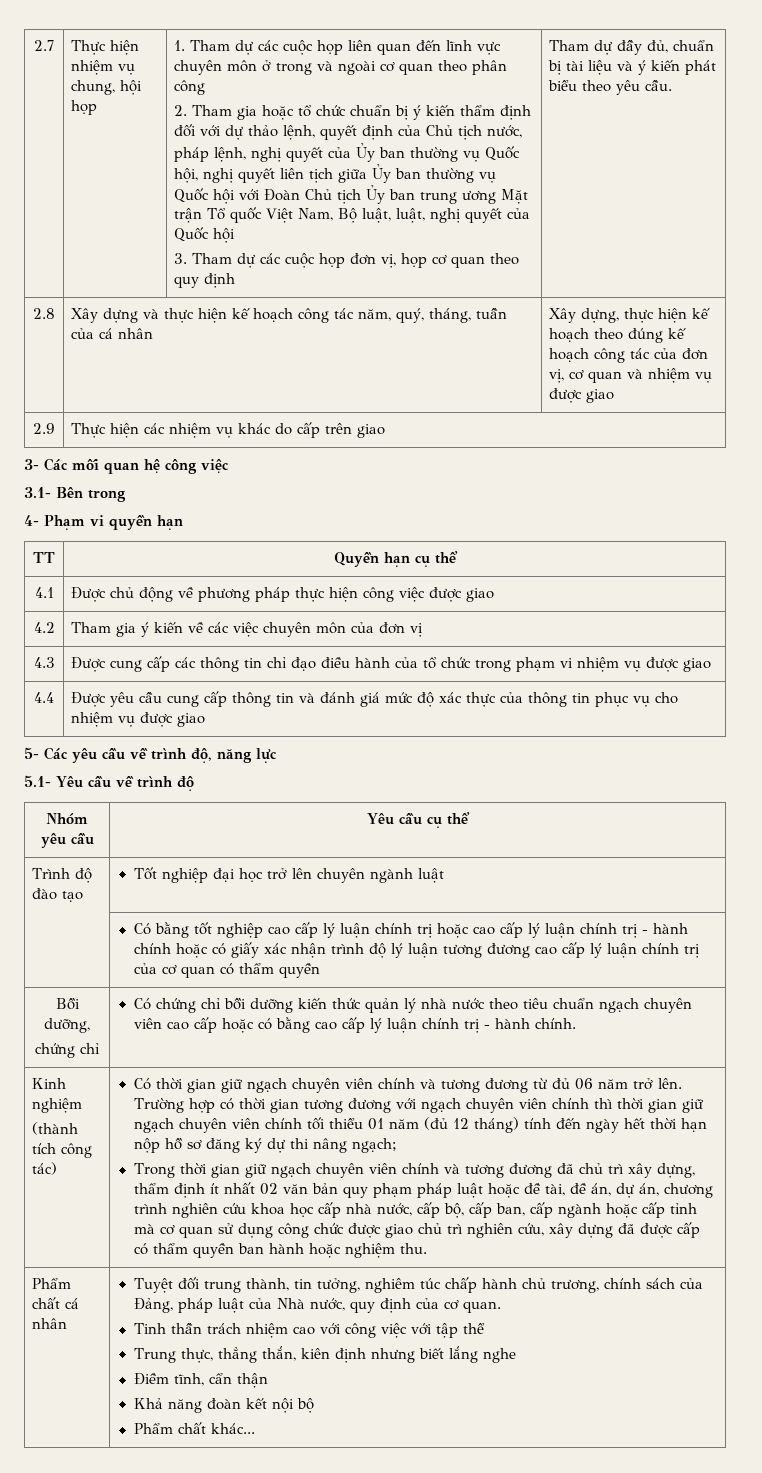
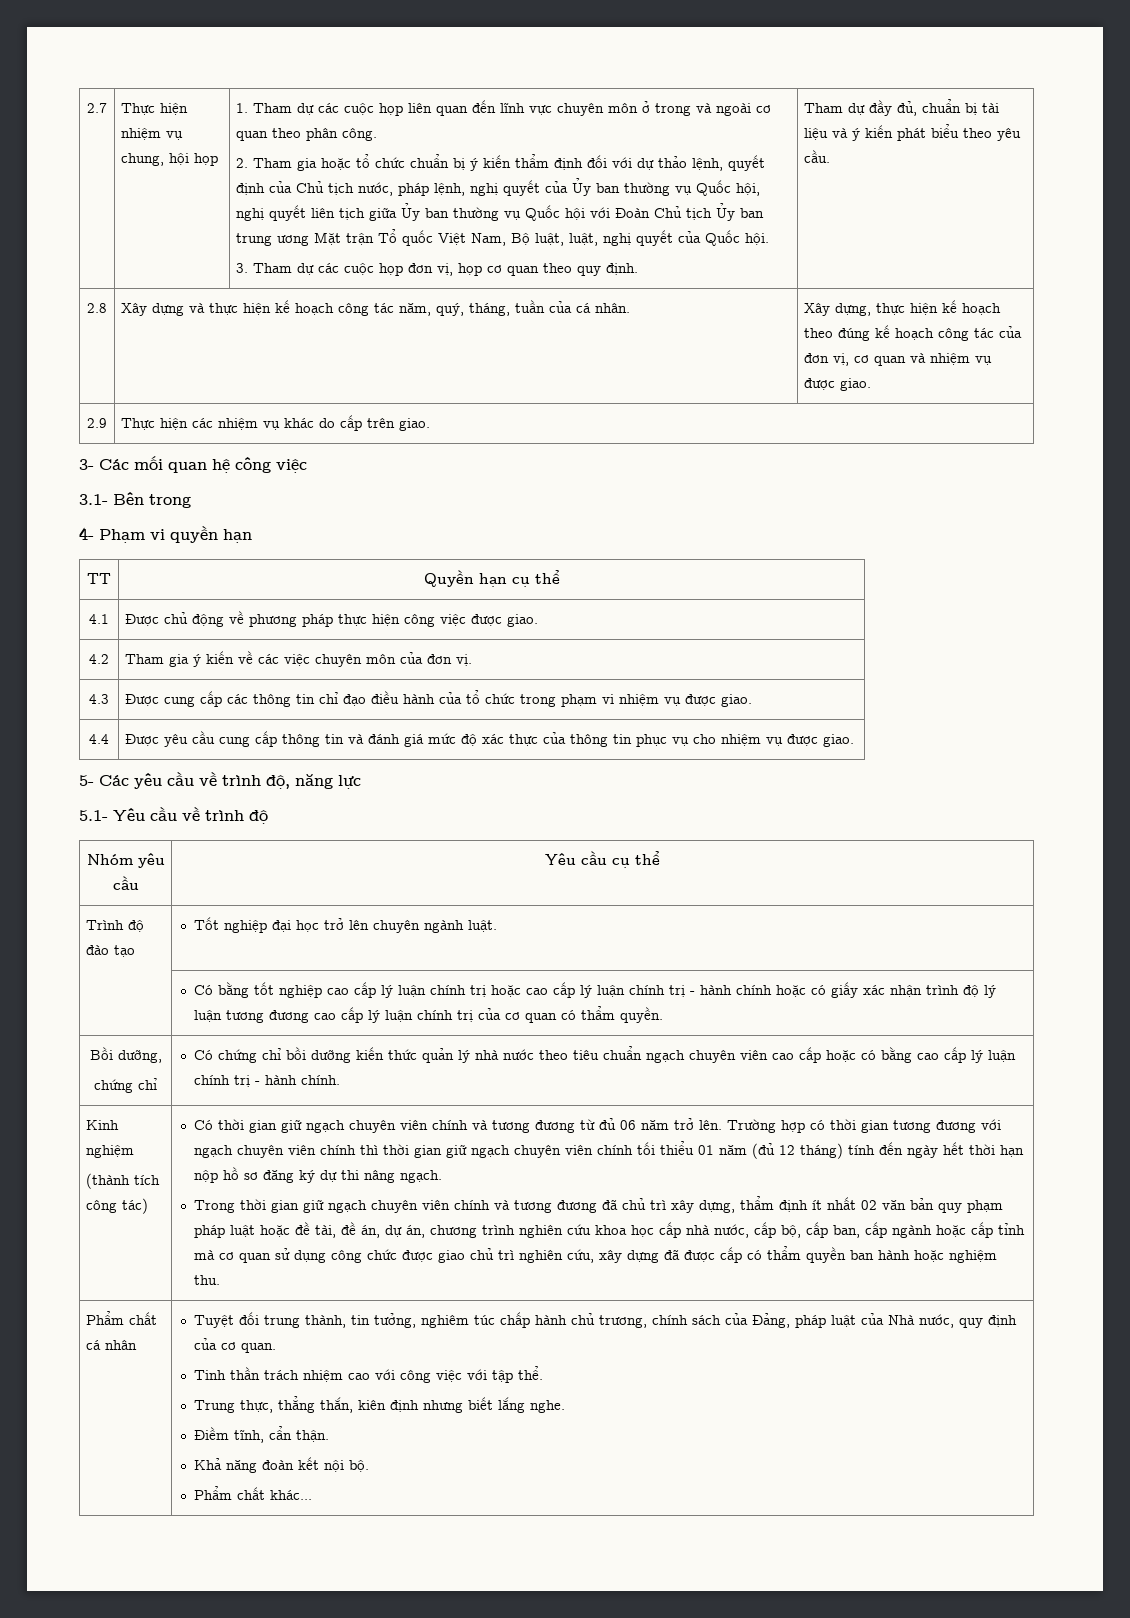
- 1. Tham dự các cuộc họp liên quan đến lĩnh vực chuyên môn ở trong và ngoài cơ quan theo phân công
+ 1. Tham dự các cuộc họp liên quan đến lĩnh vực chuyên môn ở trong và ngoài cơ quan theo phân công.
- 2. Tham gia hoặc tổ chức chuẩn bị ý kiến thẩm định đối với dự thảo lệnh, quyết định của Chủ tịch nước, pháp lệnh, nghị quyết của Ủy ban thường vụ Quốc hội, nghị quyết liên tịch giữa Ủy ban thường vụ Quốc hội với Đoàn Chủ tịch Ủy ban trung ương Mặt trận Tổ quốc Việt Nam, Bộ luật, luật, nghị quyết của Quốc hội
+ 2. Tham gia hoặc tổ chức chuẩn bị ý kiến thẩm định đối với dự thảo lệnh, quyết định của Chủ tịch nước, pháp lệnh, nghị quyết của Ủy ban thường vụ Quốc hội, nghị quyết liên tịch giữa Ủy ban thường vụ Quốc hội với Đoàn Chủ tịch Ủy ban trung ương Mặt trận Tổ quốc Việt Nam, Bộ luật, luật, nghị quyết của Quốc hội.
- 3. Tham dự các cuộc họp đơn vị, họp cơ quan theo quy định
+ 3. Tham dự các cuộc họp đơn vị, họp cơ quan theo quy định.
- 2.8 | Xây dựng và thực hiện kế hoạch công tác năm, quý, tháng, tuần của cá nhân | Xây dựng, thực hiện kế hoạch theo đúng kế hoạch công tác của đơn vị, cơ quan và nhiệm vụ được giao
+ 2.8 | Xây dựng và thực hiện kế hoạch công tác năm, quý, tháng, tuần của cá nhân. | Xây dựng, thực hiện kế hoạch theo đúng kế hoạch công tác của đơn vị, cơ quan và nhiệm vụ được giao.
- 2.9 | Thực hiện các nhiệm vụ khác do cấp trên giao
+ 2.9 | Thực hiện các nhiệm vụ khác do cấp trên giao.
- 4.1 | Được chủ động về phương pháp thực hiện công việc được giao
+ 4.1 | Được chủ động về phương pháp thực hiện công việc được giao.
- 4.2 | Tham gia ý kiến về các việc chuyên môn của đơn vị
+ 4.2 | Tham gia ý kiến về các việc chuyên môn của đơn vị.
- 4.3 | Được cung cấp các thông tin chỉ đạo điều hành của tổ chức trong phạm vi nhiệm vụ được giao
+ 4.3 | Được cung cấp các thông tin chỉ đạo điều hành của tổ chức trong phạm vi nhiệm vụ được giao.
- 4.4 | Được yêu cầu cung cấp thông tin và đánh giá mức độ xác thực của thông tin phục vụ cho nhiệm vụ được giao
+ 4.4 | Được yêu cầu cung cấp thông tin và đánh giá mức độ xác thực của thông tin phục vụ cho nhiệm vụ được giao.
- Trình độ đào tạo | Tốt nghiệp đại học trở lên chuyên ngành luật
+ Trình độ đào tạo | Tốt nghiệp đại học trở lên chuyên ngành luật.
- Có bằng tốt nghiệp cao cấp lý luận chính trị hoặc cao cấp lý luận chính trị - hành chính hoặc có giấy xác nhận trình độ lý luận tương đương cao cấp lý luận chính trị của cơ quan có thẩm quyền
+ Có bằng tốt nghiệp cao cấp lý luận chính trị hoặc cao cấp lý luận chính trị - hành chính hoặc có giấy xác nhận trình độ lý luận tương đương cao cấp lý luận chính trị của cơ quan có thẩm quyền.
- Trường hợp có thời gian tương đương với ngạch chuyên viên chính thì thời gian giữ ngạch chuyên viên chính tối thiểu 01 năm (đủ 12 tháng) tính đến ngày hết thời hạn nộp hồ sơ đăng ký dự thi nâng ngạch;
+ Trường hợp có thời gian tương đương với ngạch chuyên viên chính thì thời gian giữ ngạch chuyên viên chính tối thiểu 01 năm (đủ 12 tháng) tính đến ngày hết thời hạn nộp hồ sơ đăng ký dự thi nâng ngạch.
- Tinh thần trách nhiệm cao với công việc với tập thể
+ Tinh thần trách nhiệm cao với công việc với tập thể.
- Trung thực, thẳng thắn, kiên định nhưng biết lắng nghe
+ Trung thực, thẳng thắn, kiên định nhưng biết lắng nghe.
- Điềm tĩnh, cẩn thận
+ Điềm tĩnh, cẩn thận.
- Khả năng đoàn kết nội bộ
+ Khả năng đoàn kết nội bộ.

